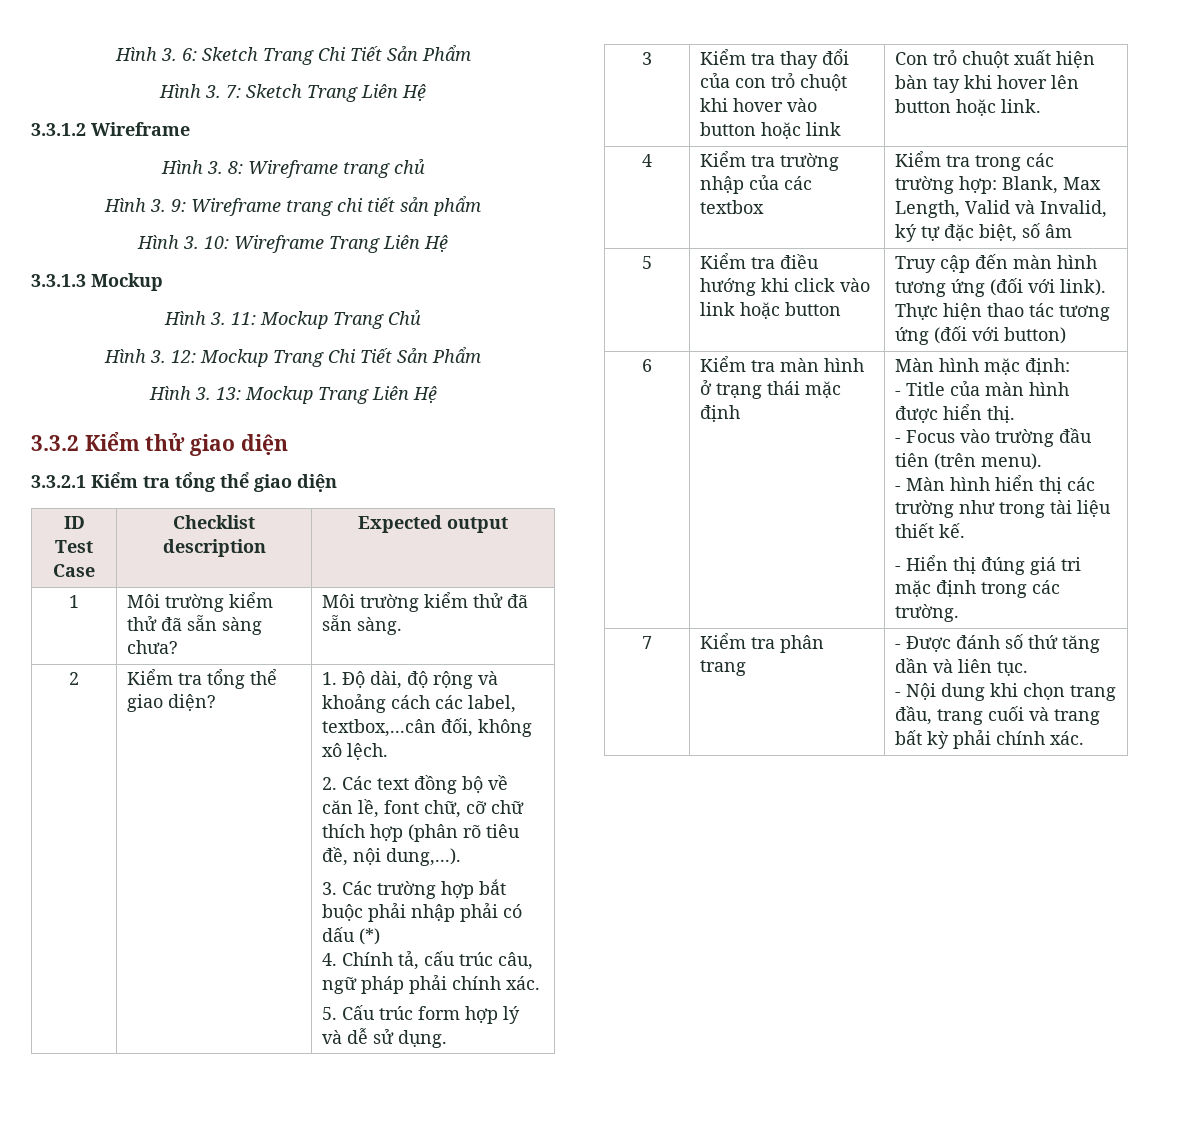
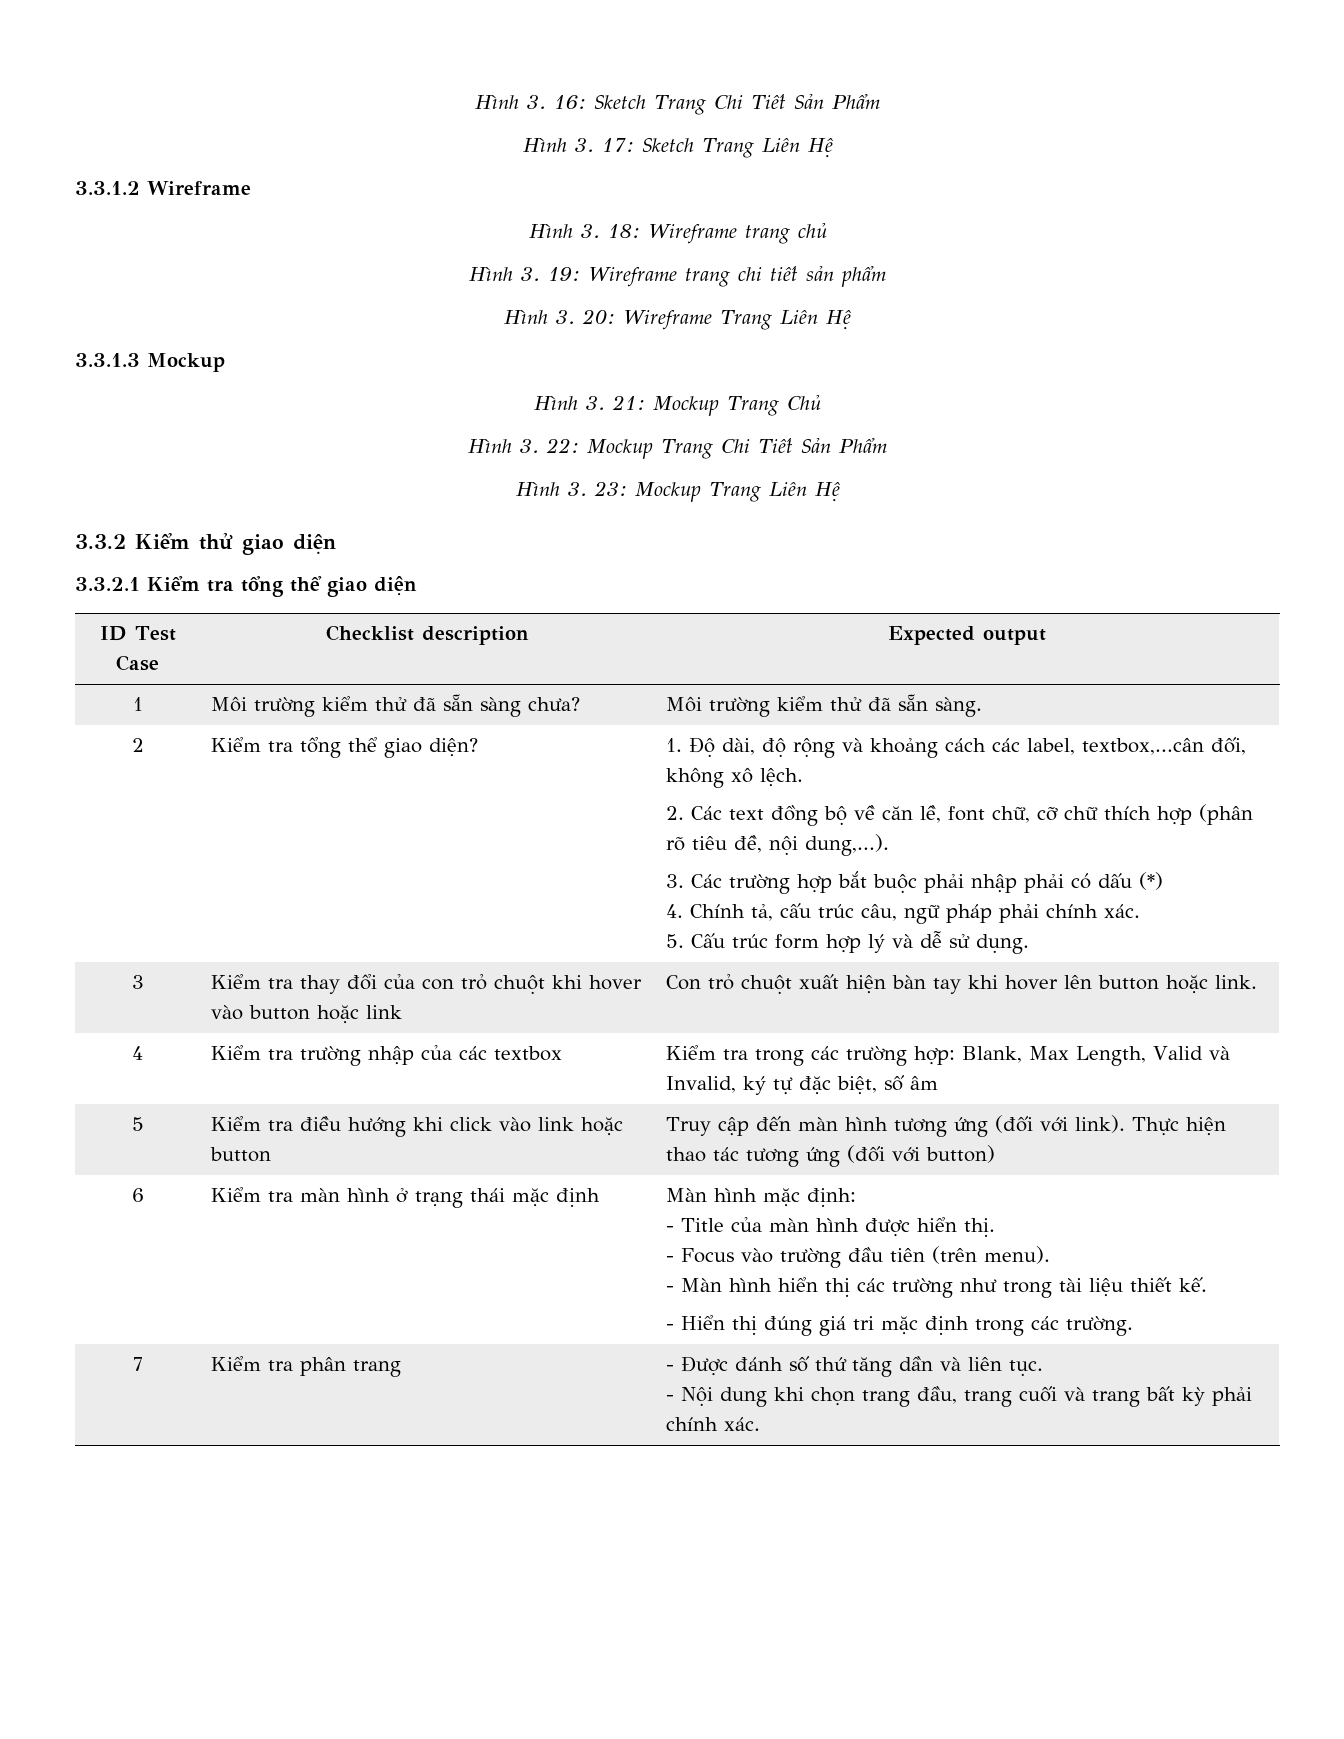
- Hình 3. 6: Sketch Trang Chi Tiết Sản Phẩm
+ Hình 3. 16: Sketch Trang Chi Tiết Sản Phẩm
- Hình 3. 7: Sketch Trang Liên Hệ
+ Hình 3. 17: Sketch Trang Liên Hệ
- Hình 3. 8: Wireframe trang chủ
+ Hình 3. 18: Wireframe trang chủ
- Hình 3. 9: Wireframe trang chi tiết sản phẩm
+ Hình 3. 19: Wireframe trang chi tiết sản phẩm
- Hình 3. 10: Wireframe Trang Liên Hệ
+ Hình 3. 20: Wireframe Trang Liên Hệ
- Hình 3. 11: Mockup Trang Chủ
+ Hình 3. 21: Mockup Trang Chủ
- Hình 3. 12: Mockup Trang Chi Tiết Sản Phẩm
+ Hình 3. 22: Mockup Trang Chi Tiết Sản Phẩm
- Hình 3. 13: Mockup Trang Liên Hệ
+ Hình 3. 23: Mockup Trang Liên Hệ

